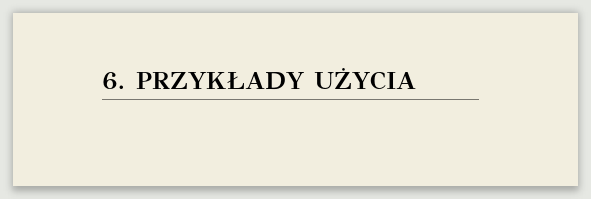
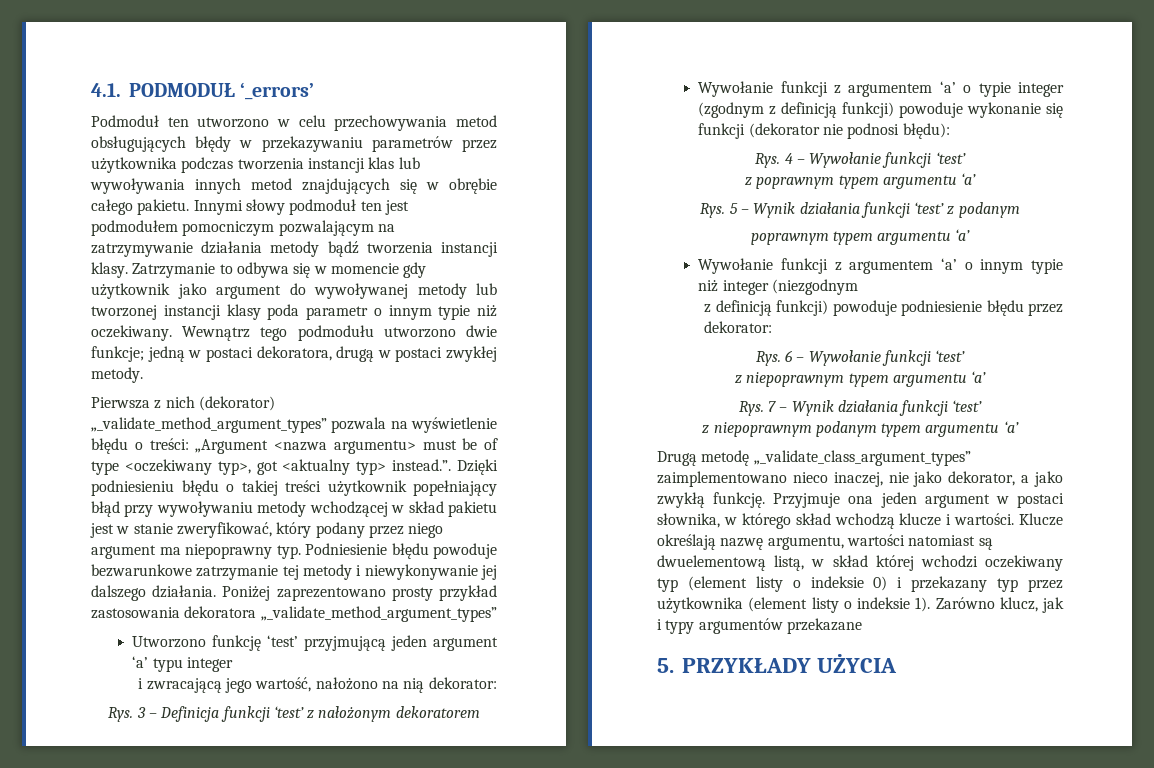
- 6. PRZYKŁADY UŻYCIA
+ 4.1. PODMODUŁ ‘_errors’
+ Podmoduł ten utworzono w celu przechowywania metod obsługujących błędy w przekazywaniu parametrów przez użytkownika podczas tworzenia instancji klas lub wywoływania innych metod znajdujących się w obrębie całego pakietu. Innymi słowy podmoduł ten jest podmodułem pomocniczym pozwalającym na zatrzymywanie działania metody bądź tworzenia instancji klasy. Zatrzymanie to odbywa się w momencie gdy użytkownik jako argument do wywoływanej metody lub tworzonej instancji klasy poda parametr o innym typie niż oczekiwany. Wewnątrz tego podmodułu utworzono dwie funkcje; jedną w postaci dekoratora, drugą w postaci zwykłej metody.
+ Pierwsza z nich (dekorator) „_validate_method_argument_types” pozwala na wyświetlenie błędu o treści: „Argument <nazwa argumentu> must be of type <oczekiwany typ>, got <aktualny typ> instead.”. Dzięki podniesieniu błędu o takiej treści użytkownik popełniający błąd przy wywoływaniu metody wchodzącej w skład pakietu jest w stanie zweryfikować, który podany przez niego argument ma niepoprawny typ. Podniesienie błędu powoduje bezwarunkowe zatrzymanie tej metody i niewykonywanie jej dalszego działania. Poniżej zaprezentowano prosty przykład zastosowania dekoratora „_validate_method_argument_types”
+ Utworzono funkcję ‘test’ przyjmującą jeden argument ‘a’ typu integer
+ i zwracającą jego wartość, nałożono na nią dekorator:
+ Rys. 3 – Definicja funkcji ‘test’ z nałożonym dekoratorem
+ Wywołanie funkcji z argumentem ‘a’ o typie integer (zgodnym z definicją funkcji) powoduje wykonanie się funkcji (dekorator nie podnosi błędu):
+ Rys. 4 – Wywołanie funkcji ‘test’
+ z poprawnym typem argumentu ‘a’
+ Rys. 5 – Wynik działania funkcji ‘test’ z podanym
+ poprawnym typem argumentu ‘a’
+ Wywołanie funkcji z argumentem ‘a’ o innym typie niż integer (niezgodnym
+ z definicją funkcji) powoduje podniesienie błędu przez dekorator:
+ Rys. 6 – Wywołanie funkcji ‘test’
+ z niepoprawnym typem argumentu ‘a’
+ Rys. 7 – Wynik działania funkcji ‘test’
+ z niepoprawnym podanym typem argumentu ‘a’
+ Drugą metodę „_validate_class_argument_types” zaimplementowano nieco inaczej, nie jako dekorator, a jako zwykłą funkcję. Przyjmuje ona jeden argument w postaci słownika, w którego skład wchodzą klucze i wartości. Klucze określają nazwę argumentu, wartości natomiast są dwuelementową listą, w skład której wchodzi oczekiwany typ (element listy o indeksie 0) i przekazany typ przez użytkownika (element listy o indeksie 1). Zarówno klucz, jak i typy argumentów przekazane
+ 5. PRZYKŁADY UŻYCIA

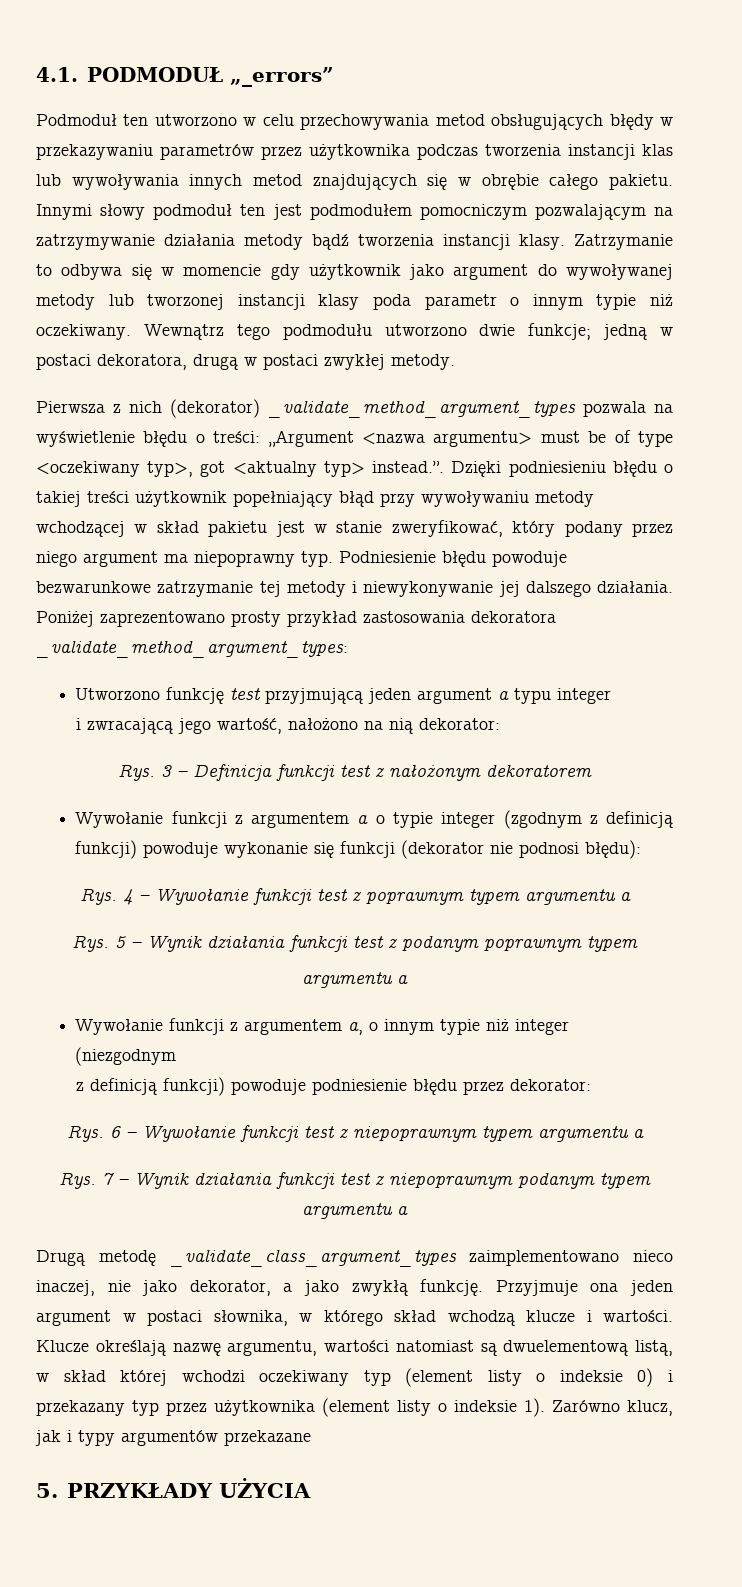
- 4.1. PODMODUŁ ‘_errors’
+ 4.1. PODMODUŁ „_errors”
- Pierwsza z nich (dekorator) „_validate_method_argument_types” pozwala na wyświetlenie błędu o treści: „Argument <nazwa argumentu> must be of type <oczekiwany typ>, got <aktualny typ> instead.”. Dzięki podniesieniu błędu o takiej treści użytkownik popełniający błąd przy wywoływaniu metody wchodzącej w skład pakietu jest w stanie zweryfikować, który podany przez niego argument ma niepoprawny typ.
+ Pierwsza z nich (dekorator) _validate_method_argument_types pozwala na wyświetlenie błędu o treści: „Argument <nazwa argumentu> must be of type <oczekiwany typ>, got <aktualny typ> instead.”. Dzięki podniesieniu błędu o takiej treści użytkownik popełniający błąd przy wywoływaniu metody wchodzącej w skład pakietu jest w stanie zweryfikować, który podany przez niego argument ma niepoprawny typ.
- Poniżej zaprezentowano prosty przykład zastosowania dekoratora „_validate_method_argument_types”
+ Poniżej zaprezentowano prosty przykład zastosowania dekoratora _validate_method_argument_types:
- Utworzono funkcję ‘test’ przyjmującą jeden argument ‘a’ typu integer
+ Utworzono funkcję test przyjmującą jeden argument a typu integer
- Rys. 3 – Definicja funkcji ‘test’ z nałożonym dekoratorem
+ Rys. 3 – Definicja funkcji test z nałożonym dekoratorem
- Wywołanie funkcji z argumentem ‘a’ o typie integer (zgodnym z definicją funkcji) powoduje wykonanie się funkcji (dekorator nie podnosi błędu):
+ Wywołanie funkcji z argumentem a o typie integer (zgodnym z definicją funkcji) powoduje wykonanie się funkcji (dekorator nie podnosi błędu):
- Rys. 4 – Wywołanie funkcji ‘test’
- z poprawnym typem argumentu ‘a’
+ Rys. 4 – Wywołanie funkcji test z poprawnym typem argumentu a
- Rys. 5 – Wynik działania funkcji ‘test’ z podanym
- poprawnym typem argumentu ‘a’
- Wywołanie funkcji z argumentem ‘a’ o innym typie niż integer (niezgodnym
+ Rys. 5 – Wynik działania funkcji test z podanym poprawnym typem
+ argumentu a
+ Wywołanie funkcji z argumentem a, o innym typie niż integer (niezgodnym
- Rys. 6 – Wywołanie funkcji ‘test’
- z niepoprawnym typem argumentu ‘a’
+ Rys. 6 – Wywołanie funkcji test z niepoprawnym typem argumentu a
- Rys. 7 – Wynik działania funkcji ‘test’
- z niepoprawnym podanym typem argumentu ‘a’
+ Rys. 7 – Wynik działania funkcji test z niepoprawnym podanym typem argumentu a
- Drugą metodę „_validate_class_argument_types” zaimplementowano nieco inaczej, nie jako dekorator, a jako zwykłą funkcję.
+ Drugą metodę _validate_class_argument_types zaimplementowano nieco inaczej, nie jako dekorator, a jako zwykłą funkcję.

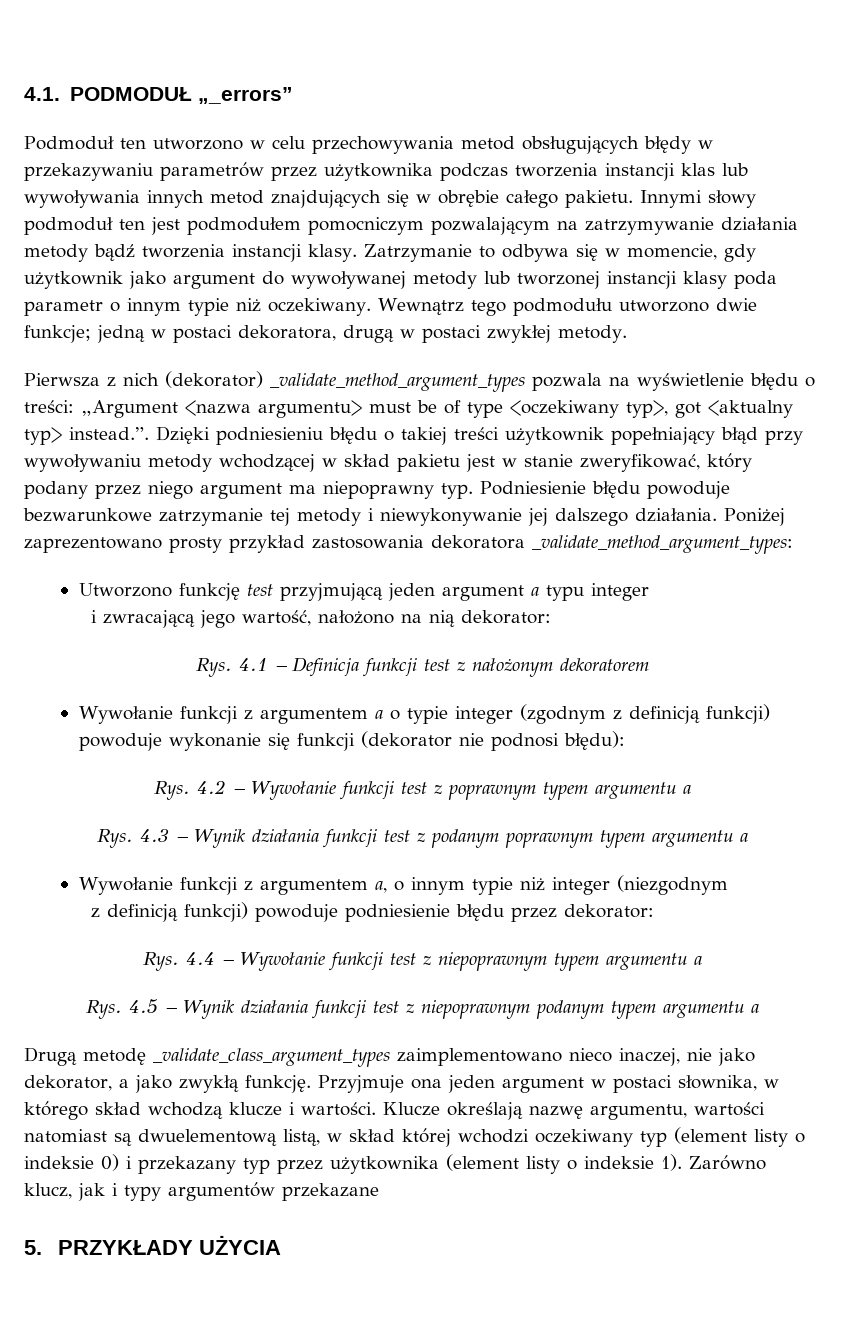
- Zatrzymanie to odbywa się w momencie gdy użytkownik jako argument do wywoływanej metody lub tworzonej instancji klasy poda parametr o innym typie niż oczekiwany.
+ Zatrzymanie to odbywa się w momencie, gdy użytkownik jako argument do wywoływanej metody lub tworzonej instancji klasy poda parametr o innym typie niż oczekiwany.
- Rys. 3 – Definicja funkcji test z nałożonym dekoratorem
+ Rys. 4.1 – Definicja funkcji test z nałożonym dekoratorem
- Rys. 4 – Wywołanie funkcji test z poprawnym typem argumentu a
+ Rys. 4.2 – Wywołanie funkcji test z poprawnym typem argumentu a
- Rys. 5 – Wynik działania funkcji test z podanym poprawnym typem
- argumentu a
+ Rys. 4.3 – Wynik działania funkcji test z podanym poprawnym typem argumentu a
- Rys. 6 – Wywołanie funkcji test z niepoprawnym typem argumentu a
+ Rys. 4.4 – Wywołanie funkcji test z niepoprawnym typem argumentu a
- Rys. 7 – Wynik działania funkcji test z niepoprawnym podanym typem argumentu a
+ Rys. 4.5 – Wynik działania funkcji test z niepoprawnym podanym typem argumentu a

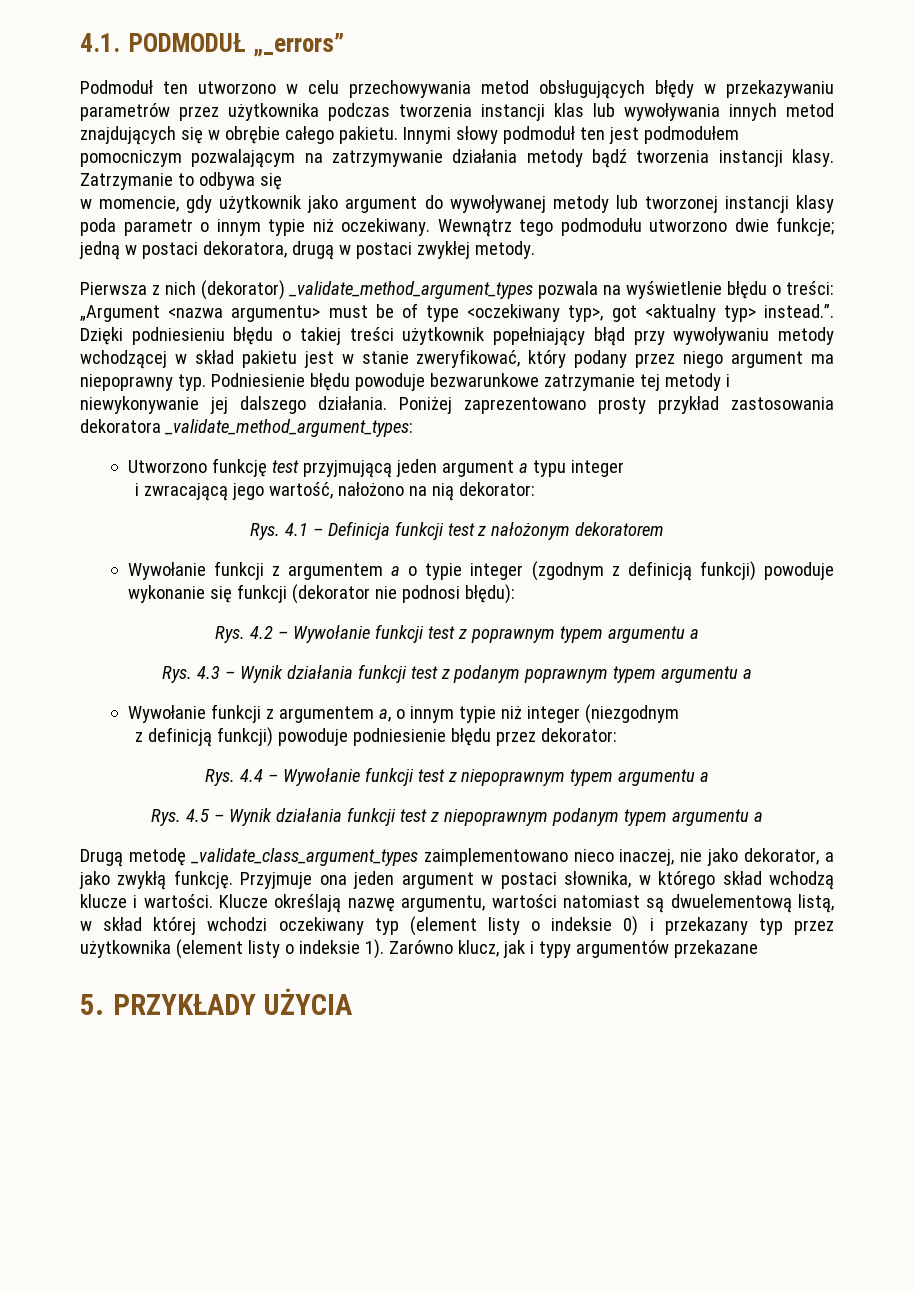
- Zatrzymanie to odbywa się w momencie, gdy użytkownik jako argument do wywoływanej metody lub tworzonej instancji klasy poda parametr o innym typie niż oczekiwany.
+ Zatrzymanie to odbywa się
+ w momencie, gdy użytkownik jako argument do wywoływanej metody lub tworzonej instancji klasy poda parametr o innym typie niż oczekiwany.

